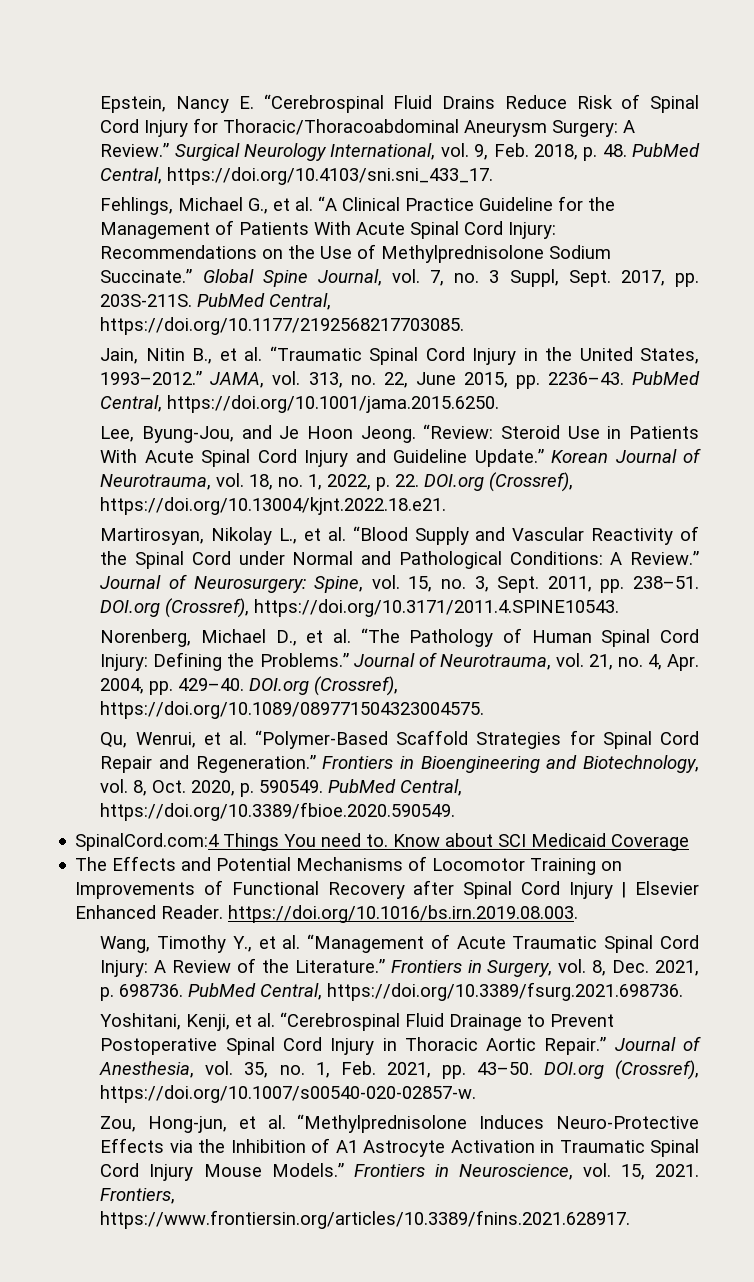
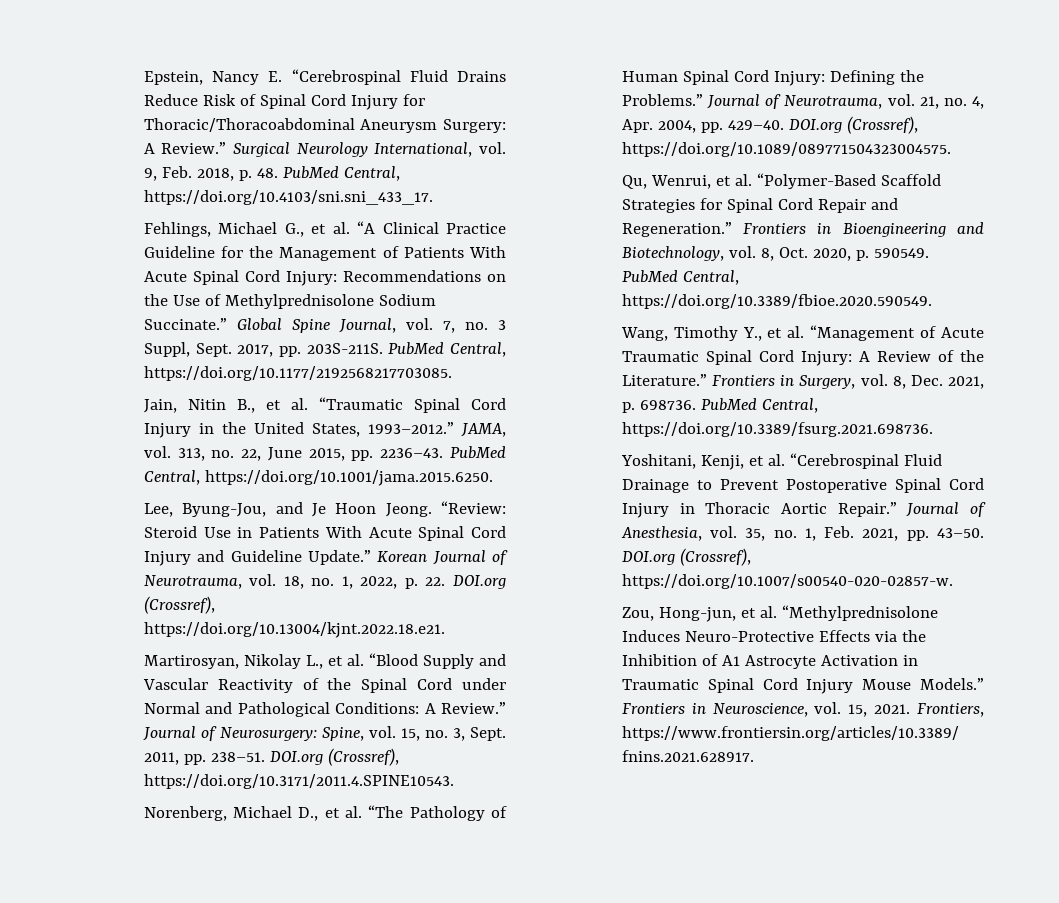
- SpinalCord.com:4 Things You need to. Know about SCI Medicaid Coverage
- The Effects and Potential Mechanisms of Locomotor Training on Improvements of Functional Recovery after Spinal Cord Injury | Elsevier Enhanced Reader. https://doi.org/10.1016/bs.irn.2019.08.003.

